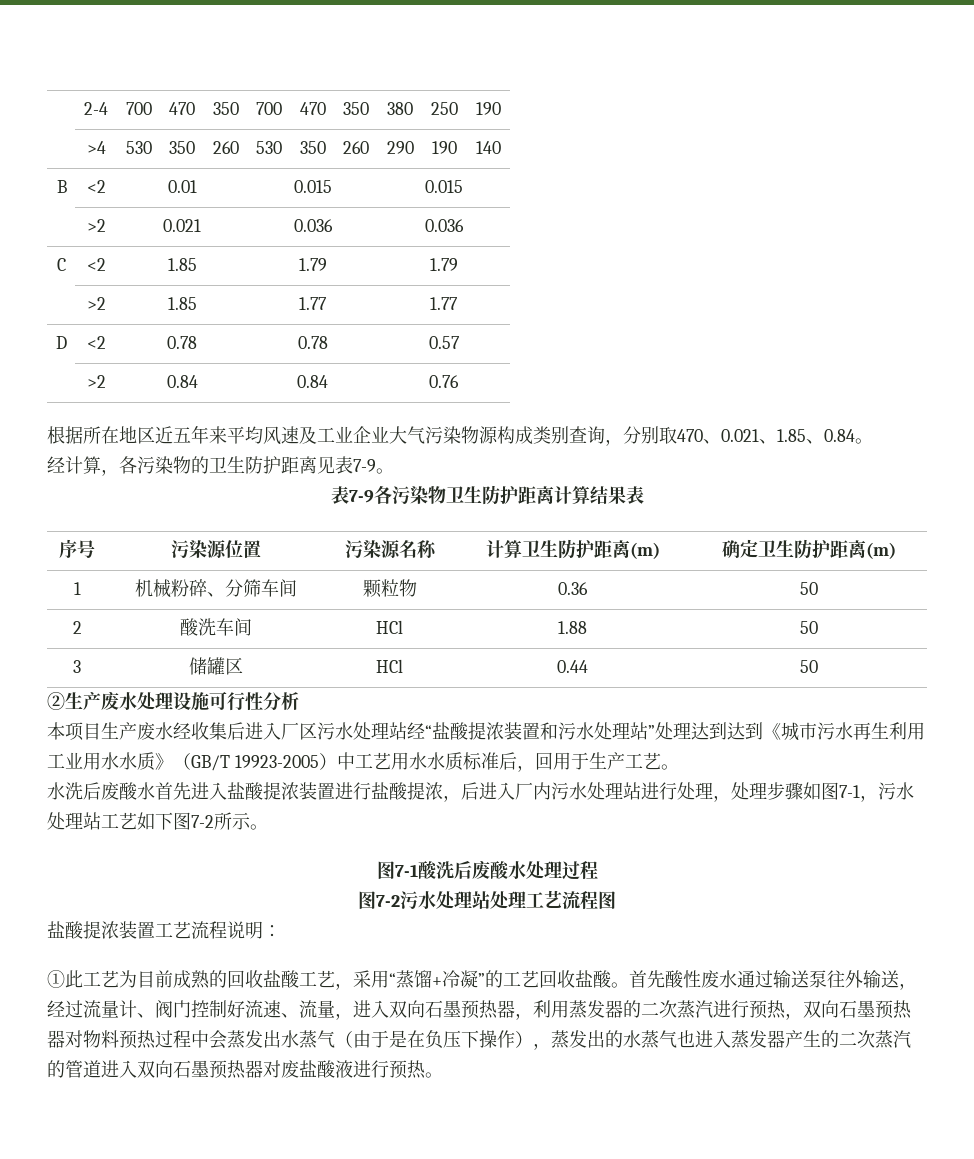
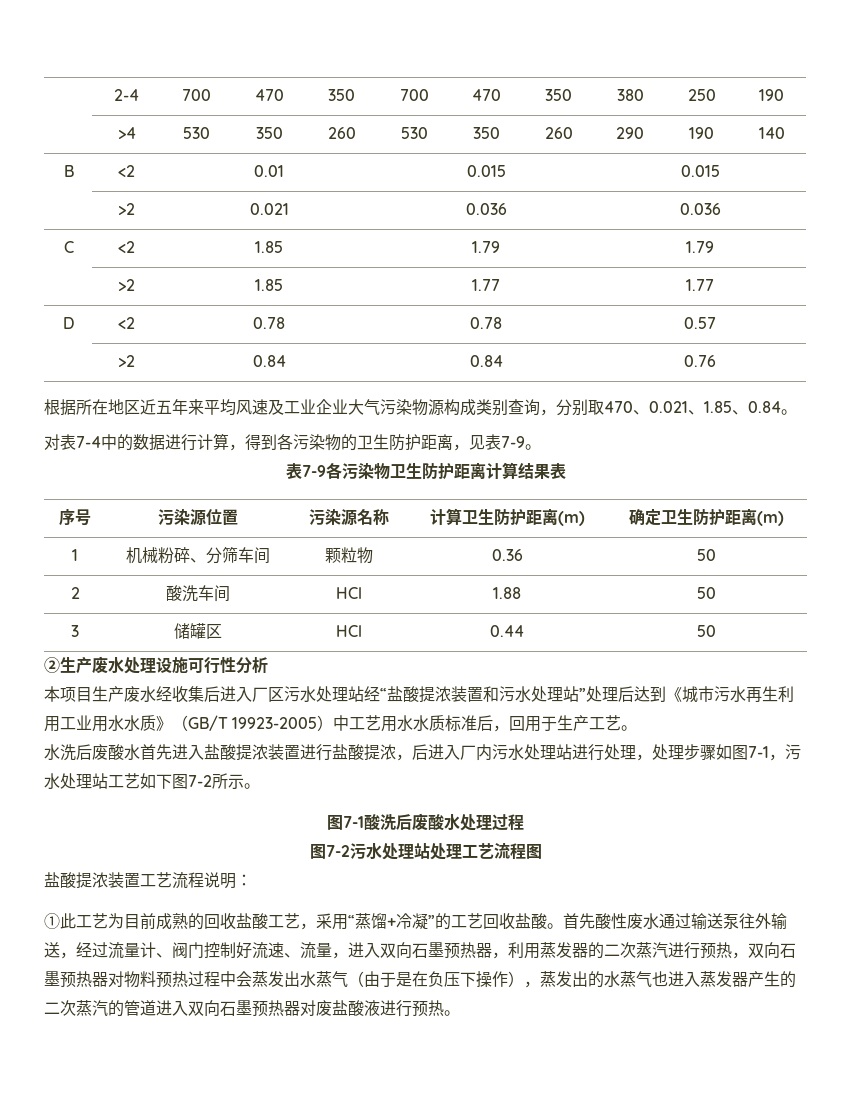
- 经计算，各污染物的卫生防护距离见表7-9。
+ 对表7-4中的数据进行计算，得到各污染物的卫生防护距离，见表7-9。
- 本项目生产废水经收集后进入厂区污水处理站经“盐酸提浓装置和污水处理站”处理达到达到《城市污水再生利用工业用水水质》（GB/T 19923-2005）中工艺用水水质标准后，回用于生产工艺。
+ 本项目生产废水经收集后进入厂区污水处理站经“盐酸提浓装置和污水处理站”处理后达到《城市污水再生利用工业用水水质》（GB/T 19923-2005）中工艺用水水质标准后，回用于生产工艺。

